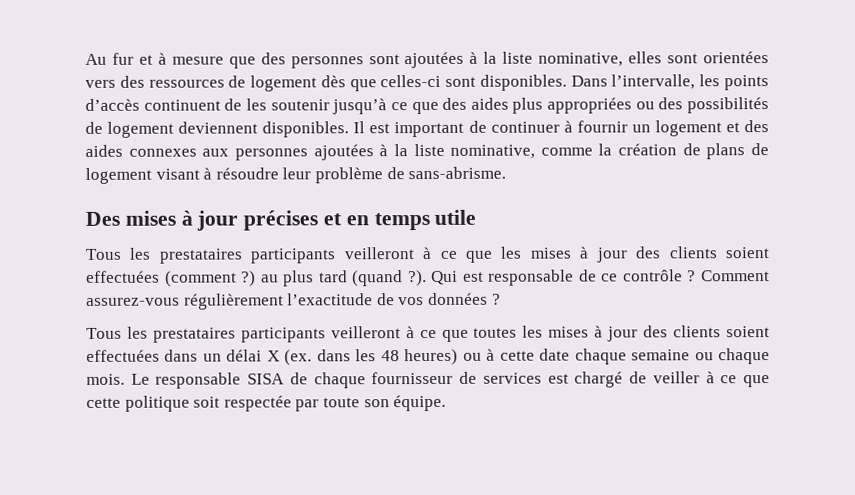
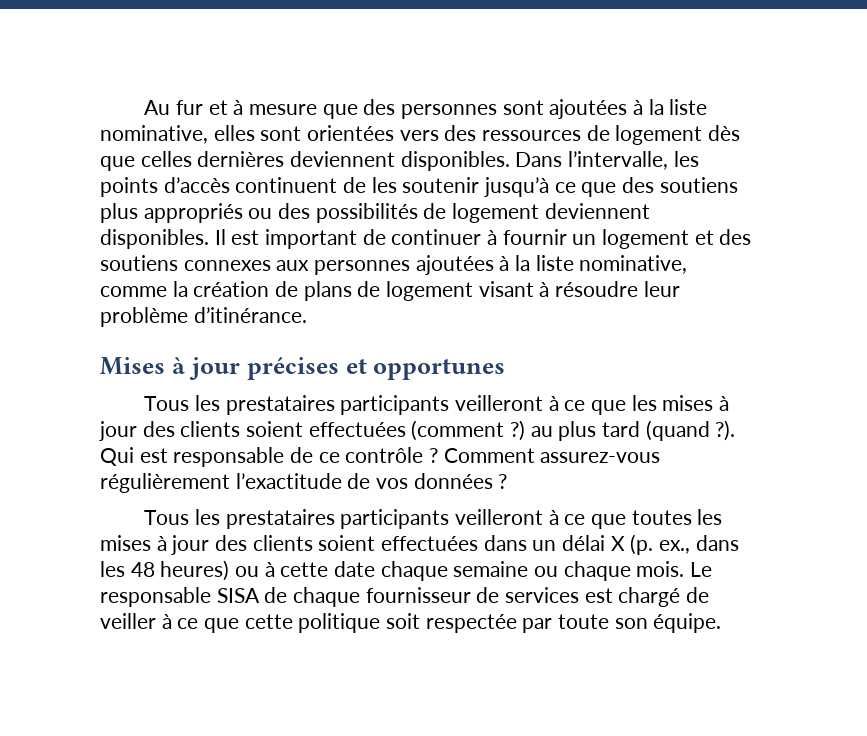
- Au fur et à mesure que des personnes sont ajoutées à la liste nominative, elles sont orientées vers des ressources de logement dès que celles-ci sont disponibles.
+ Au fur et à mesure que des personnes sont ajoutées à la liste nominative, elles sont orientées vers des ressources de logement dès que celles dernières deviennent disponibles.
- Dans l’intervalle, les points d’accès continuent de les soutenir jusqu’à ce que des aides plus appropriées ou des possibilités de logement deviennent disponibles.
+ Dans l’intervalle, les points d’accès continuent de les soutenir jusqu’à ce que des soutiens plus appropriés ou des possibilités de logement deviennent disponibles.
- Il est important de continuer à fournir un logement et des aides connexes aux personnes ajoutées à la liste nominative, comme la création de plans de logement visant à résoudre leur problème de sans-abrisme.
- Des mises à jour précises et en temps utile
+ Il est important de continuer à fournir un logement et des soutiens connexes aux personnes ajoutées à la liste nominative, comme la création de plans de logement visant à résoudre leur problème d’itinérance.
+ Mises à jour précises et opportunes
- Tous les prestataires participants veilleront à ce que toutes les mises à jour des clients soient effectuées dans un délai X (ex. dans les 48 heures) ou à cette date chaque semaine ou chaque mois.
+ Tous les prestataires participants veilleront à ce que toutes les mises à jour des clients soient effectuées dans un délai X (p. ex., dans les 48 heures) ou à cette date chaque semaine ou chaque mois.

